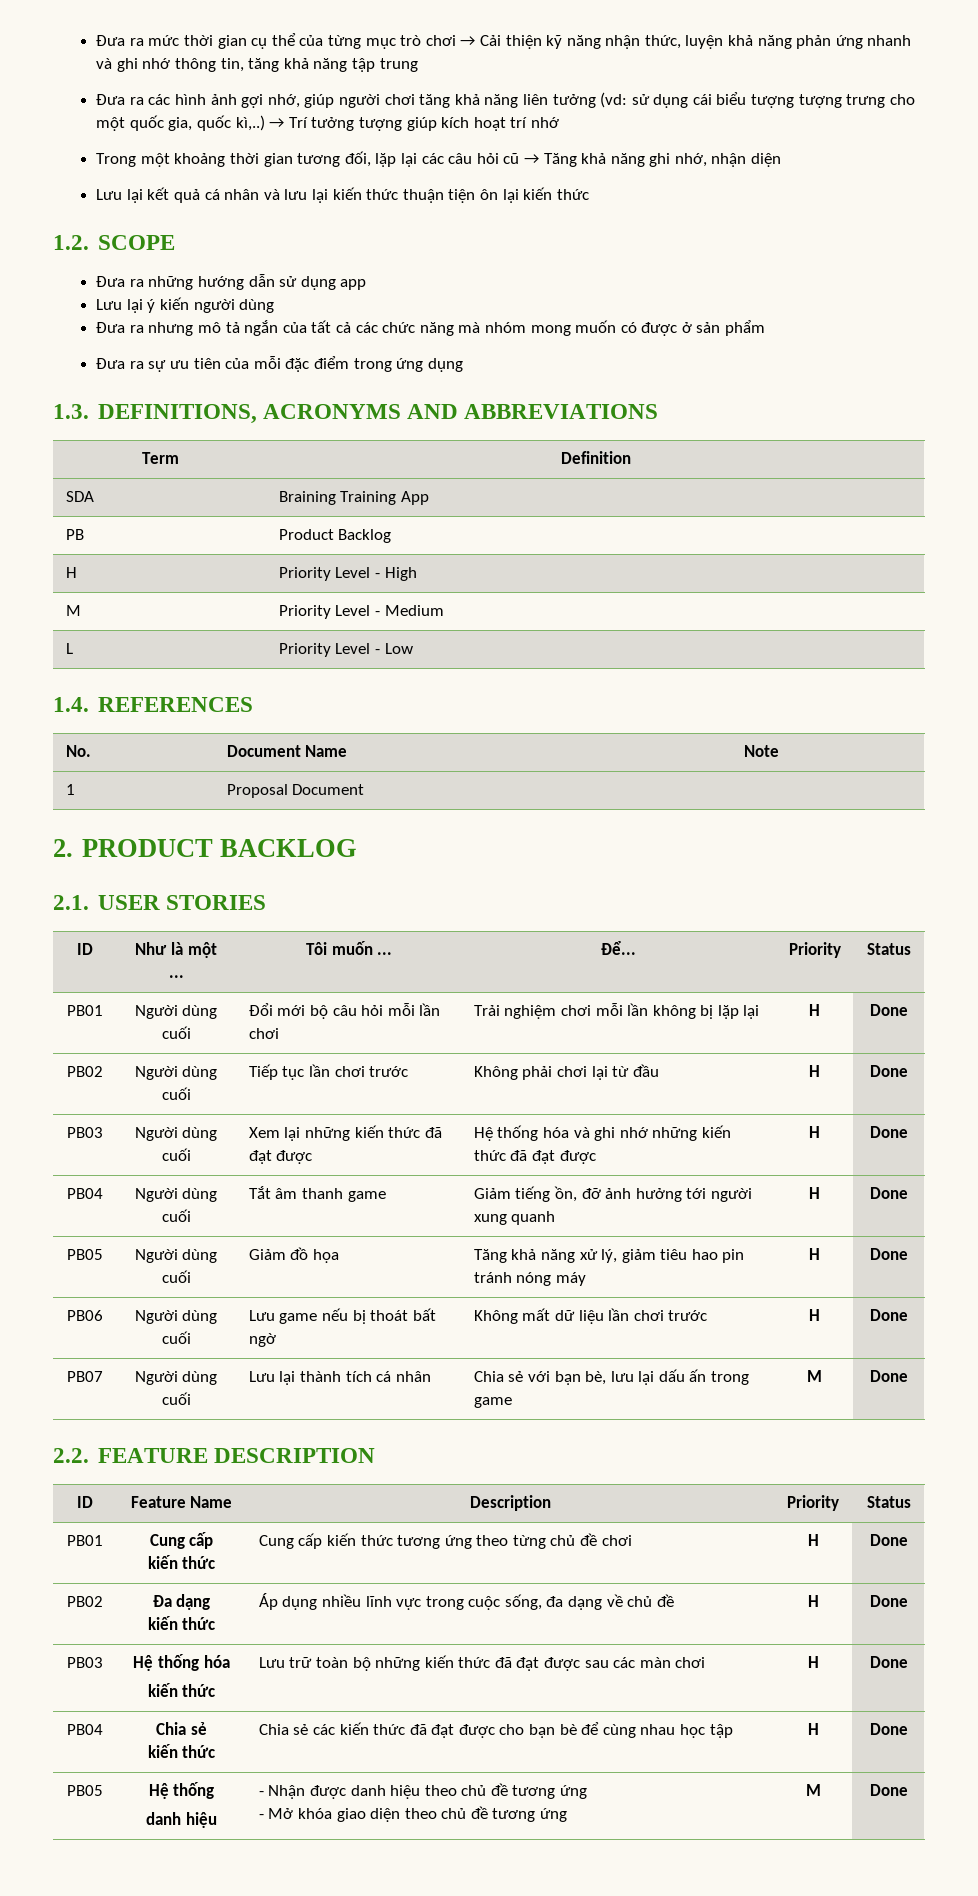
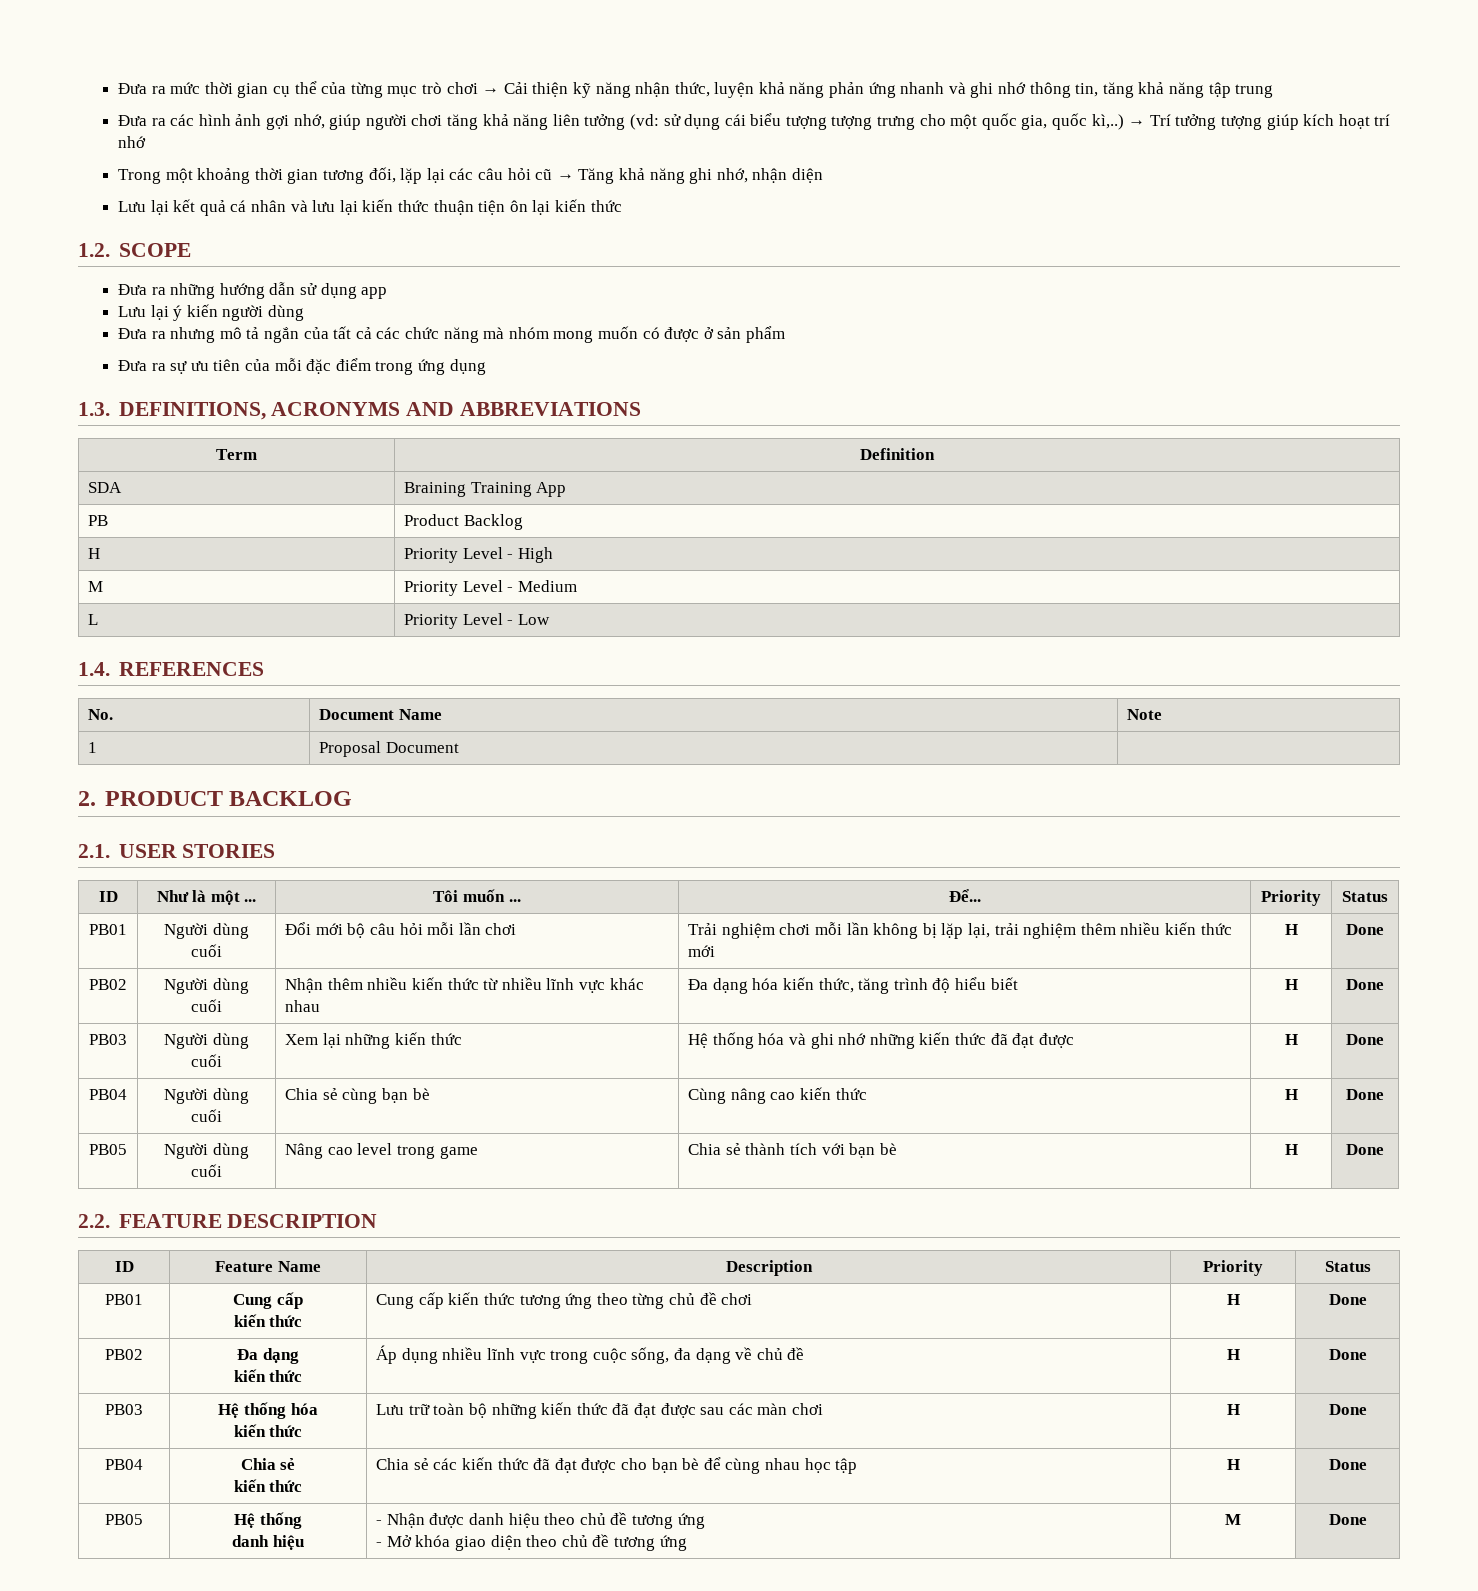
- PB01 | Người dùng cuối | Đổi mới bộ câu hỏi mỗi lần chơi | Trải nghiệm chơi mỗi lần không bị lặp lại | H | Done
+ PB01 | Người dùng cuối | Đổi mới bộ câu hỏi mỗi lần chơi | Trải nghiệm chơi mỗi lần không bị lặp lại, trải nghiệm thêm nhiều kiến thức mới | H | Done
- PB02 | Người dùng cuối | Tiếp tục lần chơi trước | Không phải chơi lại từ đầu | H | Done
+ PB02 | Người dùng cuối | Nhận thêm nhiều kiến thức từ nhiều lĩnh vực khác nhau | Đa dạng hóa kiến thức, tăng trình độ hiểu biết | H | Done
- PB03 | Người dùng cuối | Xem lại những kiến thức đã đạt được | Hệ thống hóa và ghi nhớ những kiến thức đã đạt được | H | Done
+ PB03 | Người dùng cuối | Xem lại những kiến thức | Hệ thống hóa và ghi nhớ những kiến thức đã đạt được | H | Done
- PB04 | Người dùng cuối | Tắt âm thanh game | Giảm tiếng ồn, đỡ ảnh hưởng tới người xung quanh | H | Done
+ PB04 | Người dùng cuối | Chia sẻ cùng bạn bè | Cùng nâng cao kiến thức | H | Done
- PB05 | Người dùng cuối | Giảm đồ họa | Tăng khả năng xử lý, giảm tiêu hao pin tránh nóng máy | H | Done
- PB06 | Người dùng cuối | Lưu game nếu bị thoát bất ngờ | Không mất dữ liệu lần chơi trước | H | Done
- PB07 | Người dùng cuối | Lưu lại thành tích cá nhân | Chia sẻ với bạn bè, lưu lại dấu ấn trong game | M | Done
+ PB05 | Người dùng cuối | Nâng cao level trong game | Chia sẻ thành tích với bạn bè | H | Done

